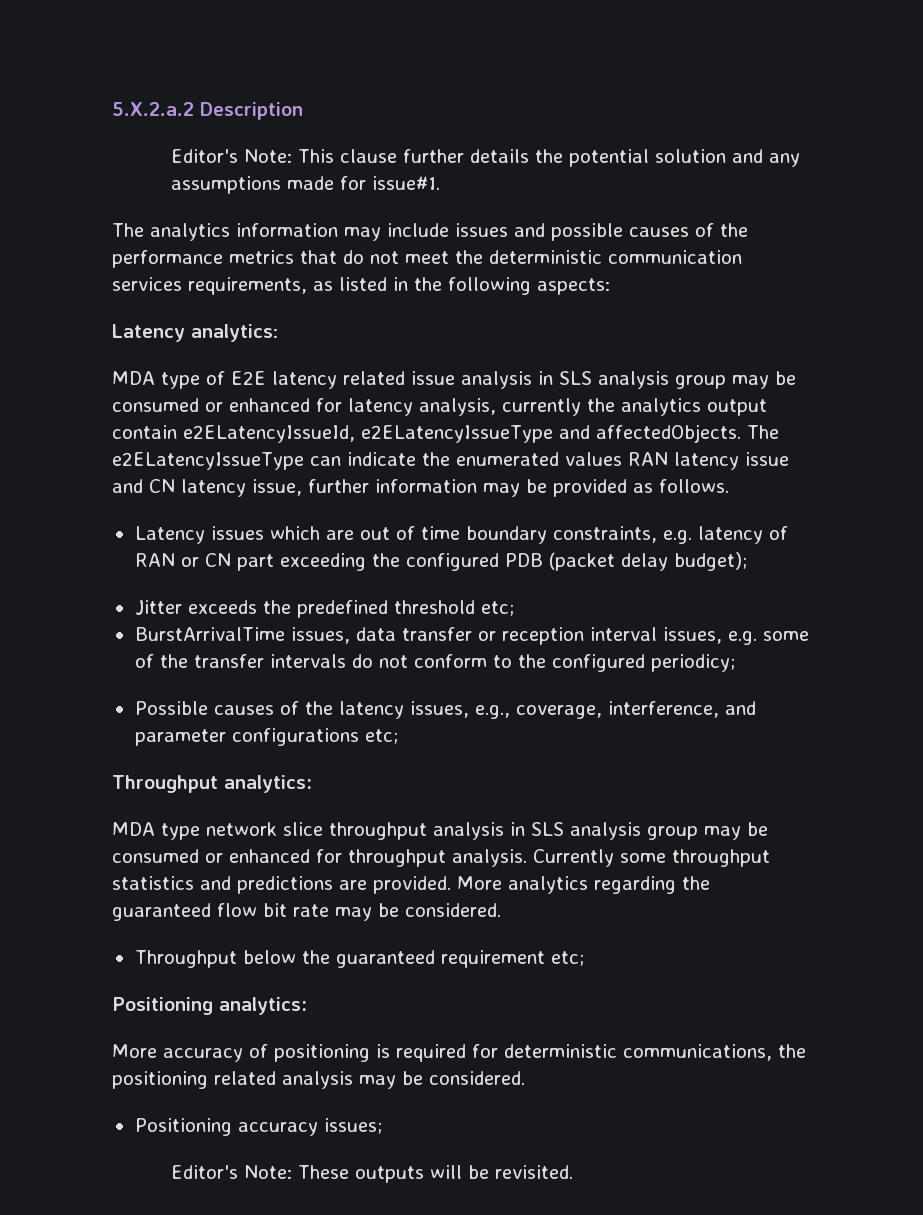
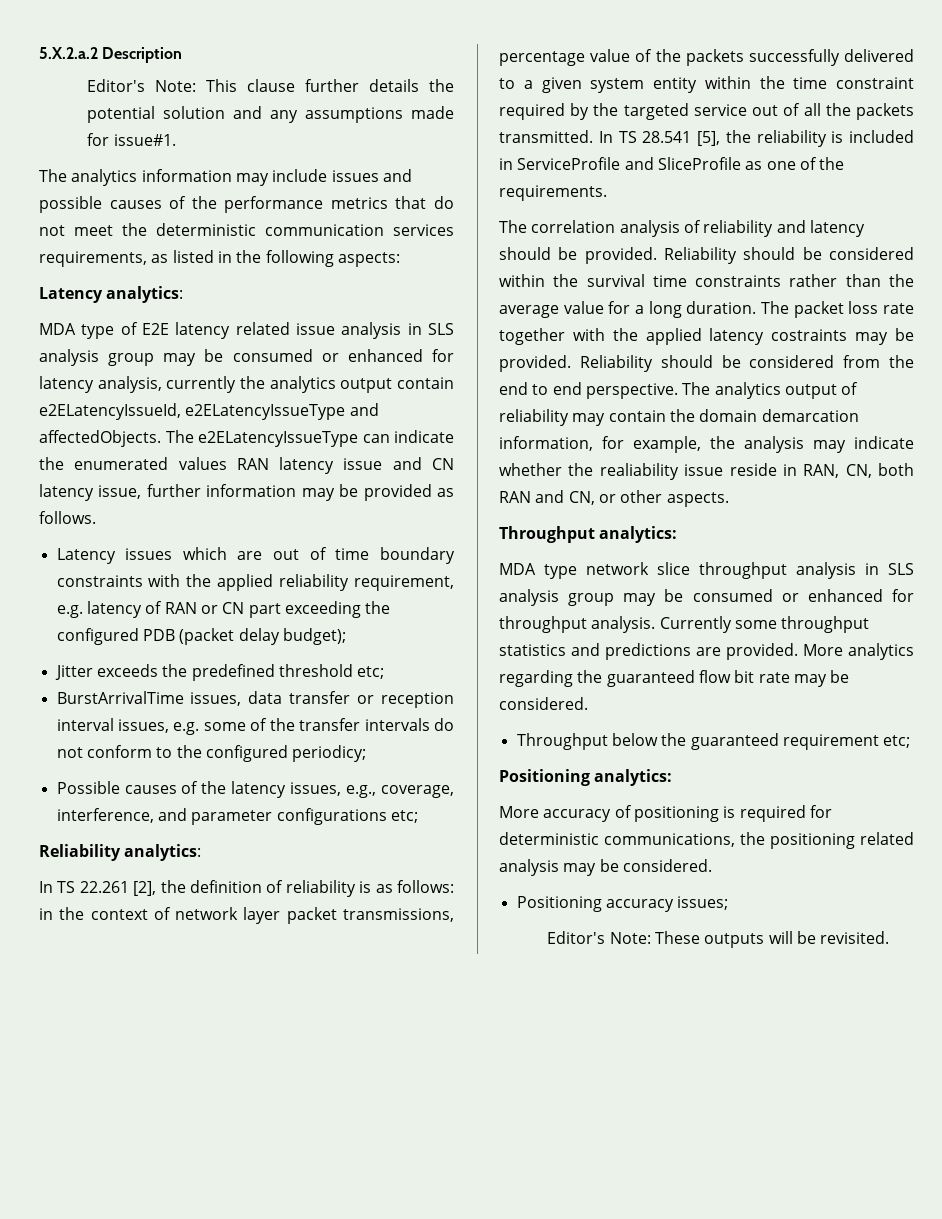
- Latency issues which are out of time boundary constraints, e.g. latency of RAN or CN part exceeding the configured PDB (packet delay budget);
+ Latency issues which are out of time boundary constraints with the applied reliability requirement, e.g. latency of RAN or CN part exceeding the configured PDB (packet delay budget);
+ Reliability analytics:
+ In TS 22.261 [2], the definition of reliability is as follows: in the context of network layer packet transmissions, percentage value of the packets successfully delivered to a given system entity within the time constraint required by the targeted service out of all the packets transmitted. In TS 28.541 [5], the reliability is included in ServiceProfile and SliceProfile as one of the requirements.
+ The correlation analysis of reliability and latency should be provided. Reliability should be considered within the survival time constraints rather than the average value for a long duration. The packet loss rate together with the applied latency costraints may be provided. Reliability should be considered from the end to end perspective. The analytics output of reliability may contain the domain demarcation information, for example, the analysis may indicate whether the realiability issue reside in RAN, CN, both RAN and CN, or other aspects.

